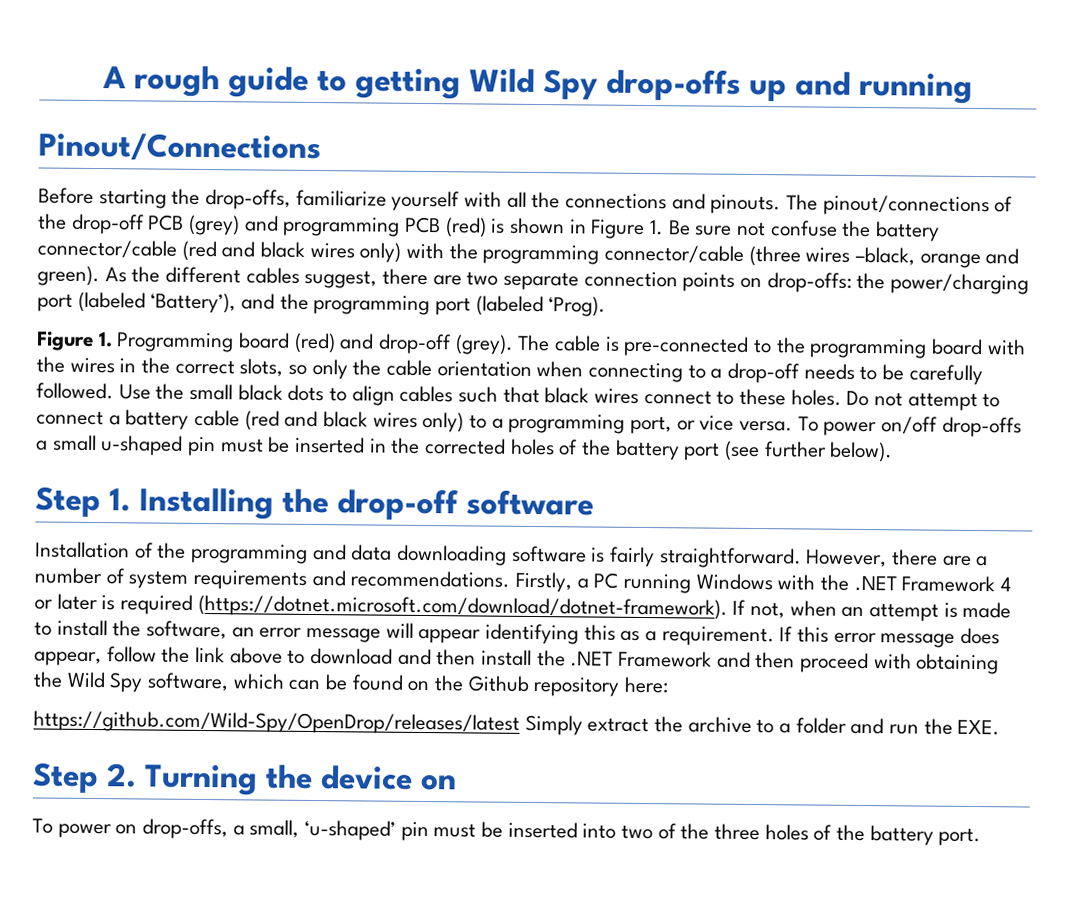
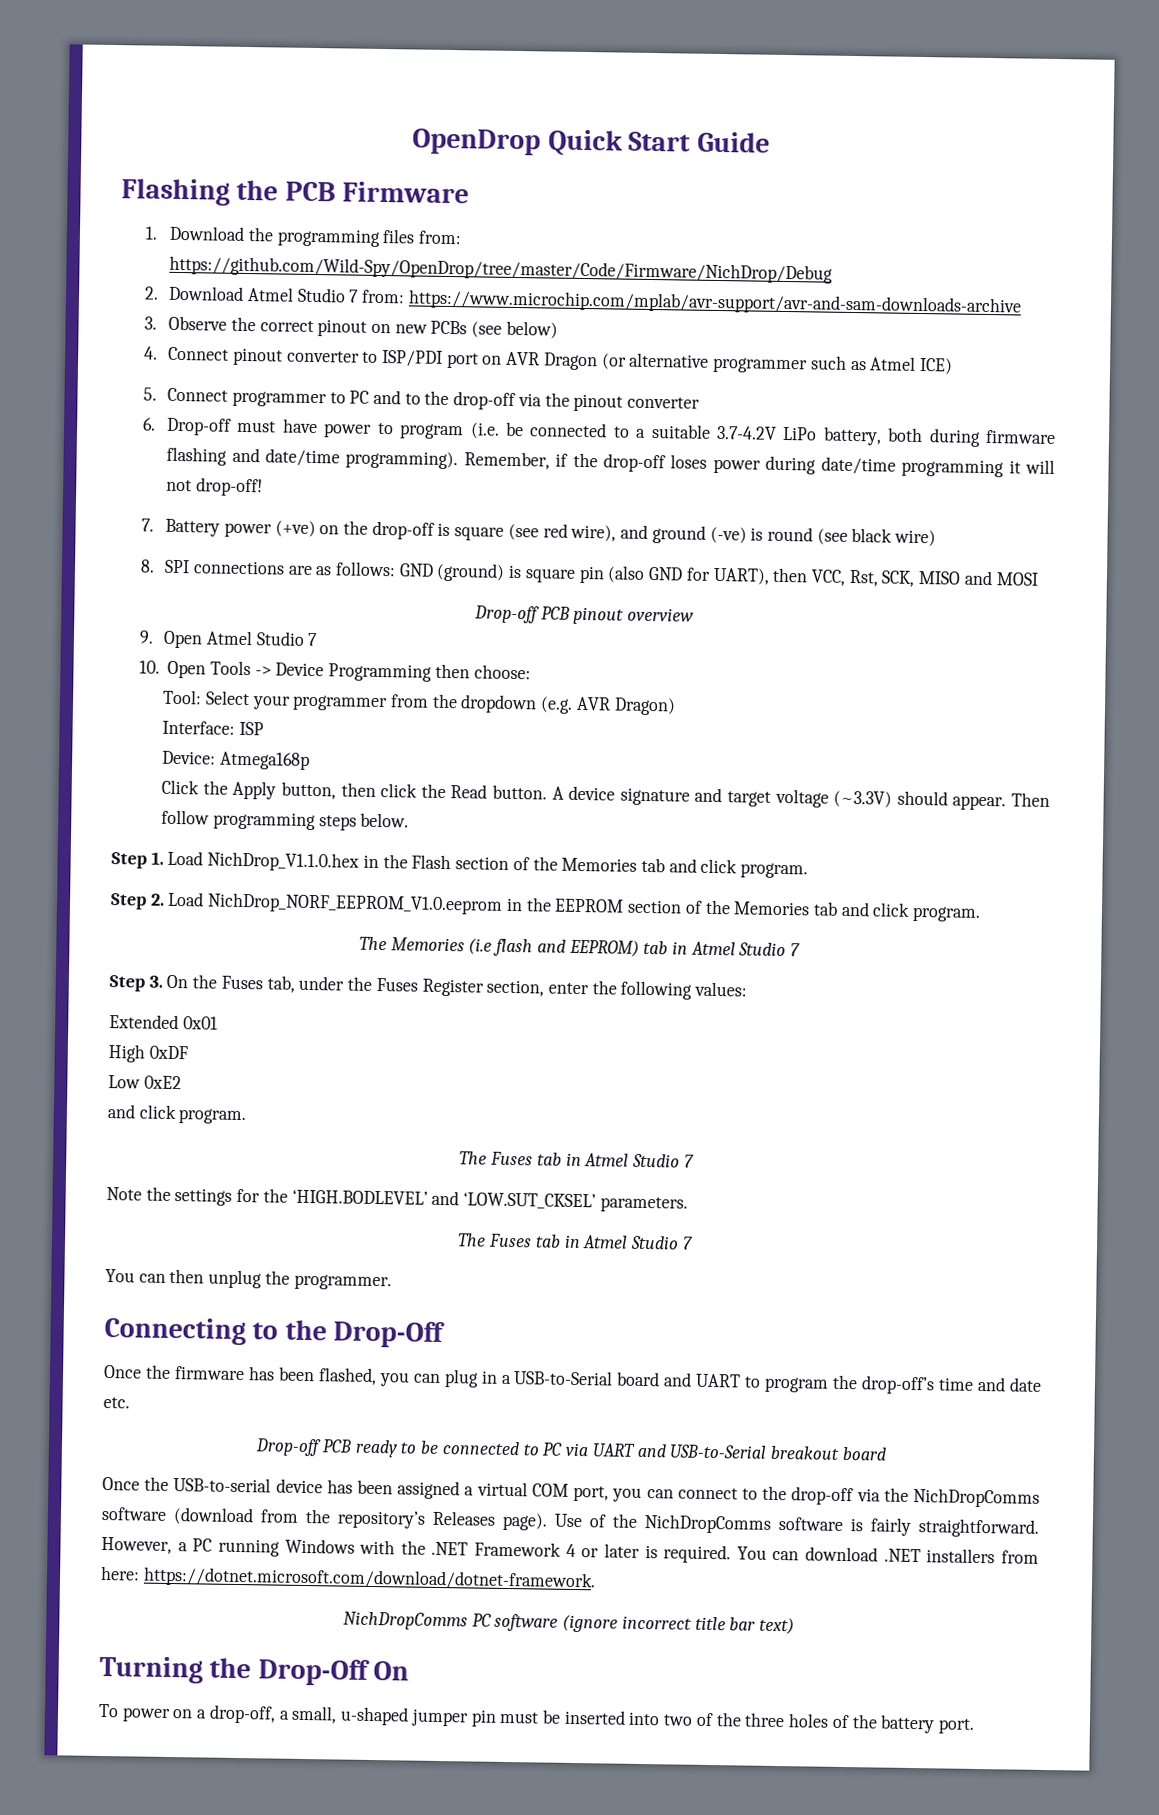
- A rough guide to getting Wild Spy drop-offs up and running
- Pinout/Connections
- Before starting the drop-offs, familiarize yourself with all the connections and pinouts. The pinout/connections of the drop-off PCB (grey) and programming PCB (red) is shown in Figure 1. Be sure not confuse the battery connector/cable (red and black wires only) with the programming connector/cable (three wires –black, orange and green). As the different cables suggest, there are two separate connection points on drop-offs: the power/charging port (labeled ‘Battery’), and the programming port (labeled ‘Prog).
- Figure 1. Programming board (red) and drop-off (grey). The cable is pre-connected to the programming board with the wires in the correct slots, so only the cable orientation when connecting to a drop-off needs to be carefully followed. Use the small black dots to align cables such that black wires connect to these holes. Do not attempt to connect a battery cable (red and black wires only) to a programming port, or vice versa. To power on/off drop-offs a small u-shaped pin must be inserted in the corrected holes of the battery port (see further below).
- Step 1. Installing the drop-off software
- Installation of the programming and data downloading software is fairly straightforward.
+ OpenDrop Quick Start Guide
+ Flashing the PCB Firmware
+ 1. Download the programming files from: https://github.com/Wild-Spy/OpenDrop/tree/master/Code/Firmware/NichDrop/Debug
+ 2. Download Atmel Studio 7 from: https://www.microchip.com/mplab/avr-support/avr-and-sam-downloads-archive
+ 3. Observe the correct pinout on new PCBs (see below)
+ 4. Connect pinout converter to ISP/PDI port on AVR Dragon (or alternative programmer such as Atmel ICE)
+ 5. Connect programmer to PC and to the drop-off via the pinout converter
+ 6. Drop-off must have power to program (i.e. be connected to a suitable 3.7-4.2V LiPo battery, both during firmware flashing and date/time programming). Remember, if the drop-off loses power during date/time programming it will not drop-off!
+ 7. Battery power (+ve) on the drop-off is square (see red wire), and ground (-ve) is round (see black wire)
+ 8. SPI connections are as follows: GND (ground) is square pin (also GND for UART), then VCC, Rst, SCK, MISO and MOSI
+ Drop-off PCB pinout overview
+ 9. Open Atmel Studio 7
+ 10. Open Tools -> Device Programming then choose:
+ Tool: Select your programmer from the dropdown (e.g. AVR Dragon)
+ Interface: ISP
+ Device: Atmega168p
+ Click the Apply button, then click the Read button. A device signature and target voltage (~3.3V) should appear. Then follow programming steps below.
+ Step 1. Load NichDrop_V1.1.0.hex in the Flash section of the Memories tab and click program.
+ Step 2. Load NichDrop_NORF_EEPROM_V1.0.eeprom in the EEPROM section of the Memories tab and click program.
+ The Memories (i.e flash and EEPROM) tab in Atmel Studio 7
+ Step 3. On the Fuses tab, under the Fuses Register section, enter the following values:
+ Extended 0x01
+ High 0xDF
+ Low 0xE2
+ and click program.
+ The Fuses tab in Atmel Studio 7
+ Note the settings for the ‘HIGH.BODLEVEL’ and ‘LOW.SUT_CKSEL’ parameters.
+ The Fuses tab in Atmel Studio 7
+ You can then unplug the programmer.
+ Connecting to the Drop-Off
+ Once the firmware has been flashed, you can plug in a USB-to-Serial board and UART to program the drop-off’s time and date etc.
+ Drop-off PCB ready to be connected to PC via UART and USB-to-Serial breakout board
+ Once the USB-to-serial device has been assigned a virtual COM port, you can connect to the drop-off via the NichDropComms software (download from the repository’s Releases page). Use of the NichDropComms software is fairly straightforward.
- However, there are a number of system requirements and recommendations. Firstly, a PC running Windows with the .NET Framework 4 or later is required (https://dotnet.microsoft.com/download/dotnet-framework). If not, when an attempt is made to install the software, an error message will appear identifying this as a requirement. If this error message does appear, follow the link above to download and then install the .NET Framework and then proceed with obtaining the Wild Spy software, which can be found on the Github repository here:
- https://github.com/Wild-Spy/OpenDrop/releases/latest Simply extract the archive to a folder and run the EXE.
- Step 2. Turning the device on
- To power on drop-offs, a small, ‘u-shaped’ pin must be inserted into two of the three holes of the battery port.
+ However, a PC running Windows with the .NET Framework 4 or later is required. You can download .NET installers from here: https://dotnet.microsoft.com/download/dotnet-framework.
+ NichDropComms PC software (ignore incorrect title bar text)
+ Turning the Drop-Off On
+ To power on a drop-off, a small, u-shaped jumper pin must be inserted into two of the three holes of the battery port.

